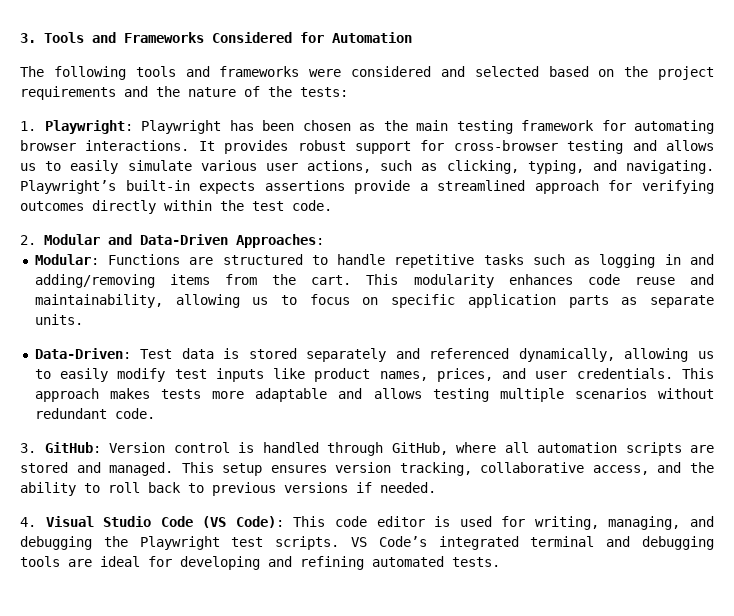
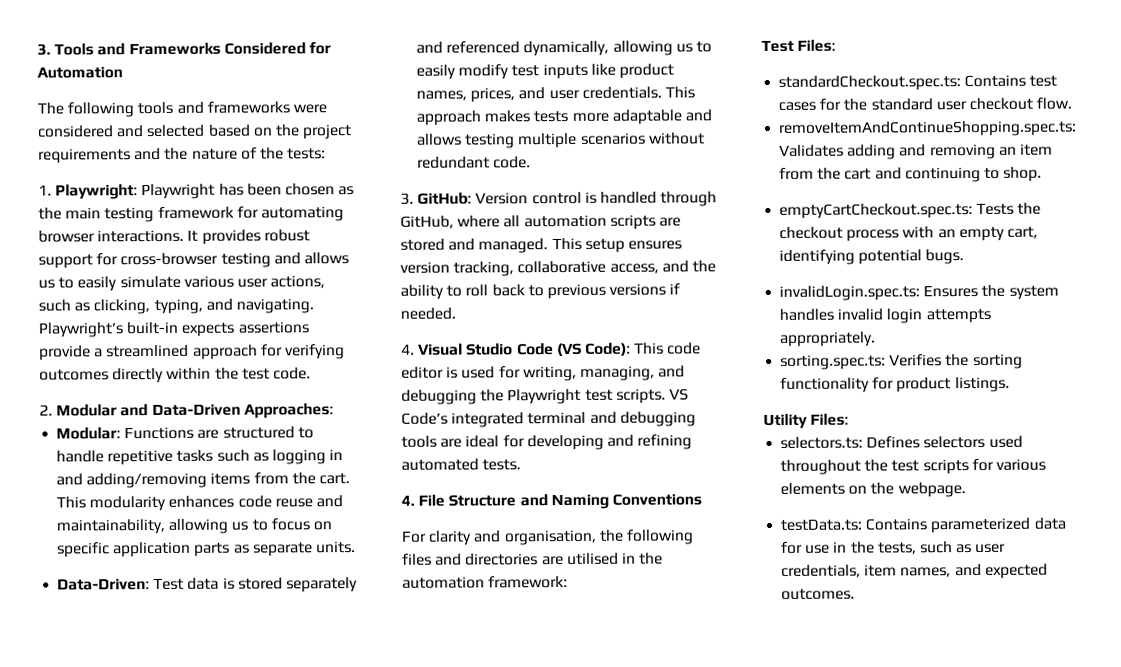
+ 4. File Structure and Naming Conventions
+ For clarity and organisation, the following files and directories are utilised in the automation framework:
+ Test Files:
+ standardCheckout.spec.ts: Contains test cases for the standard user checkout flow.
+ removeItemAndContinueShopping.spec.ts: Validates adding and removing an item from the cart and continuing to shop.
+ emptyCartCheckout.spec.ts: Tests the checkout process with an empty cart, identifying potential bugs.
+ invalidLogin.spec.ts: Ensures the system handles invalid login attempts appropriately.
+ sorting.spec.ts: Verifies the sorting functionality for product listings.
+ Utility Files:
+ selectors.ts: Defines selectors used throughout the test scripts for various elements on the webpage.
+ testData.ts: Contains parameterized data for use in the tests, such as user credentials, item names, and expected outcomes.

